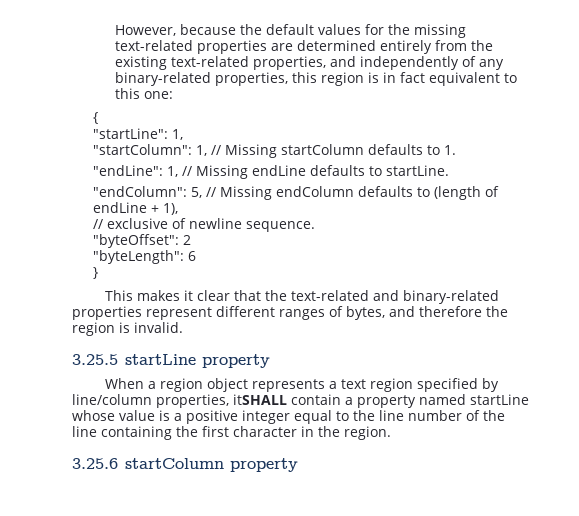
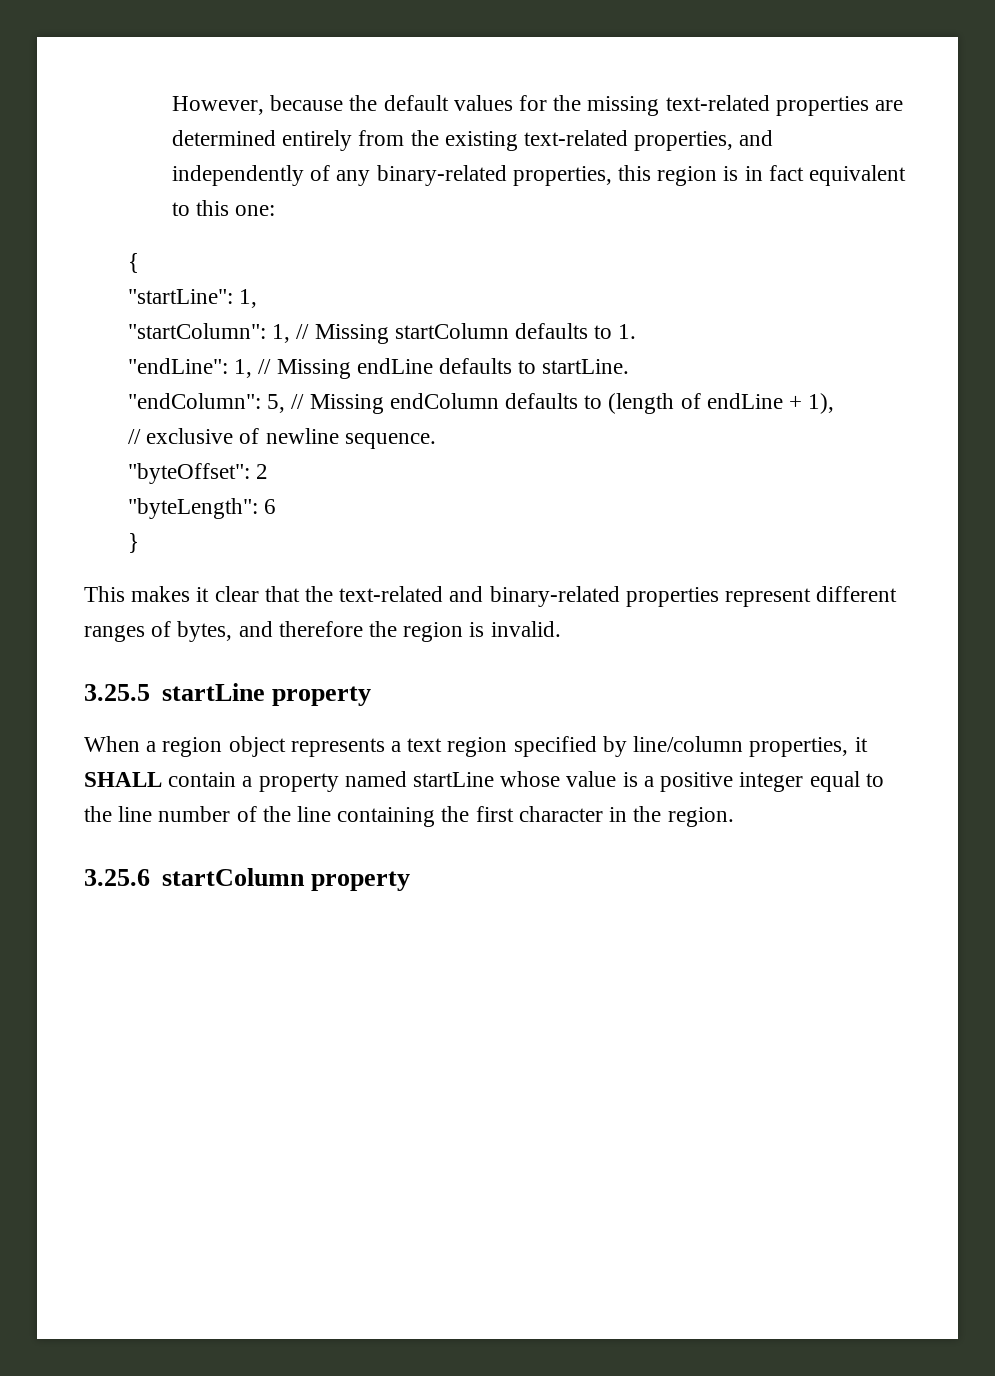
- When a region object represents a text region specified by line/column properties, itSHALL contain a property named startLine whose value is a positive integer equal to the line number of the line containing the first character in the region.
+ When a region object represents a text region specified by line/column properties, it SHALL contain a property named startLine whose value is a positive integer equal to the line number of the line containing the first character in the region.

